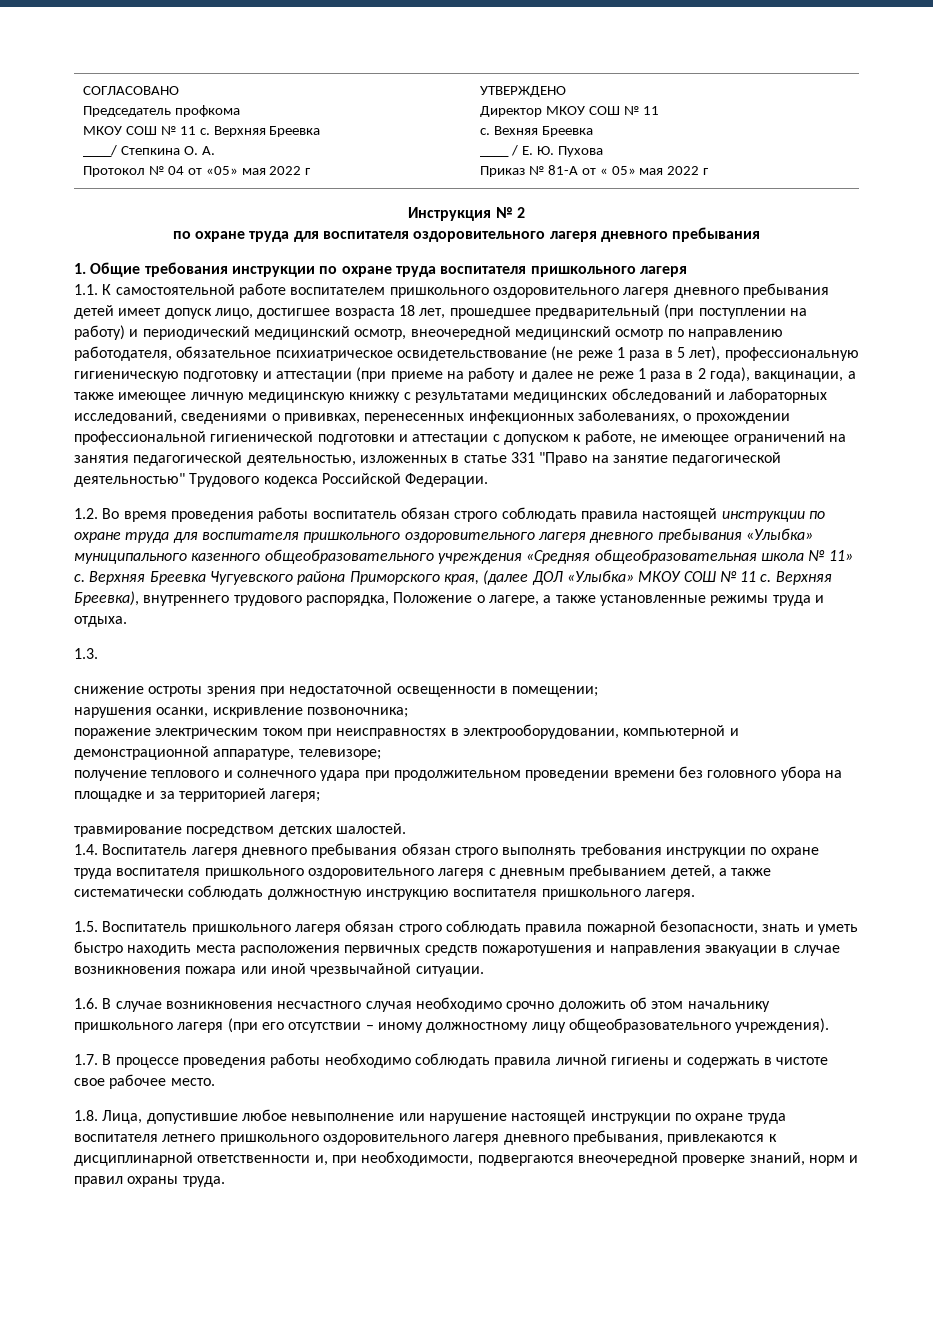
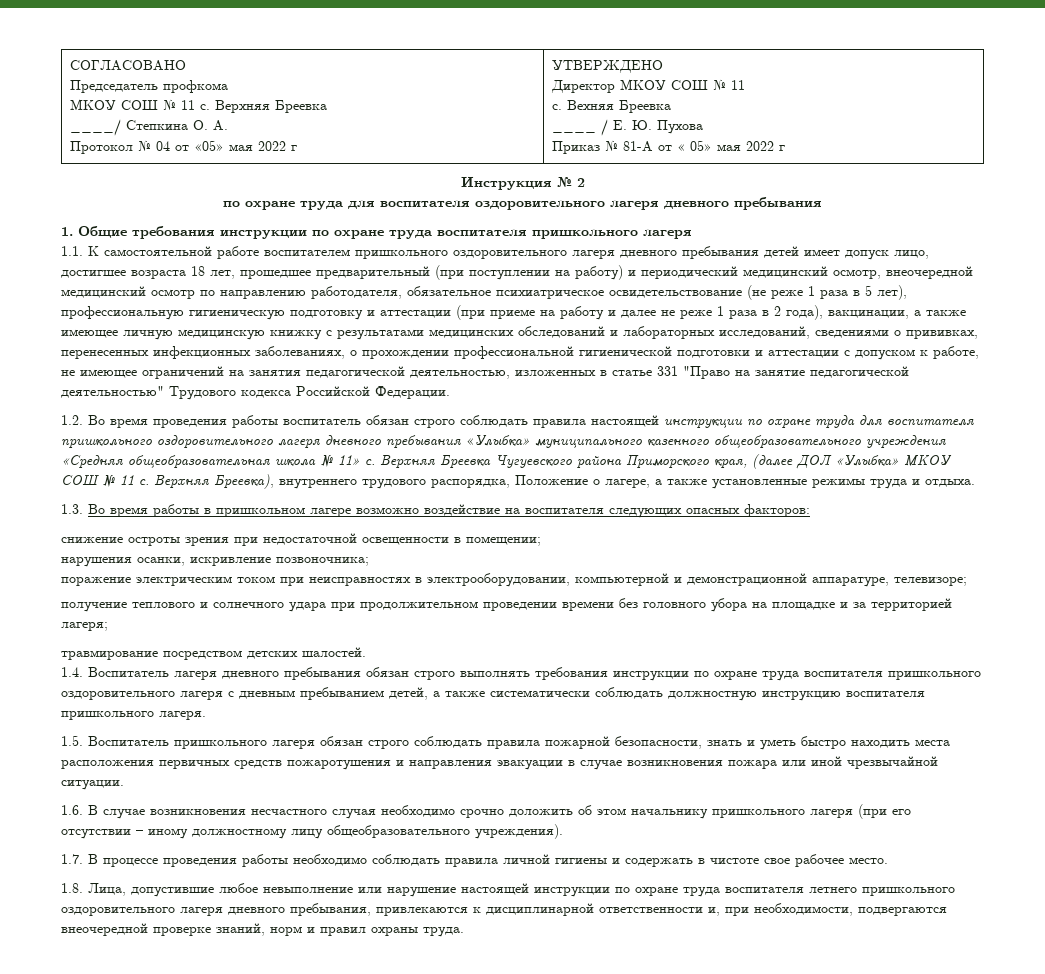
- 1.3.
+ 1.3. Во время работы в пришкольном лагере возможно воздействие на воспитателя следующих опасных факторов:

